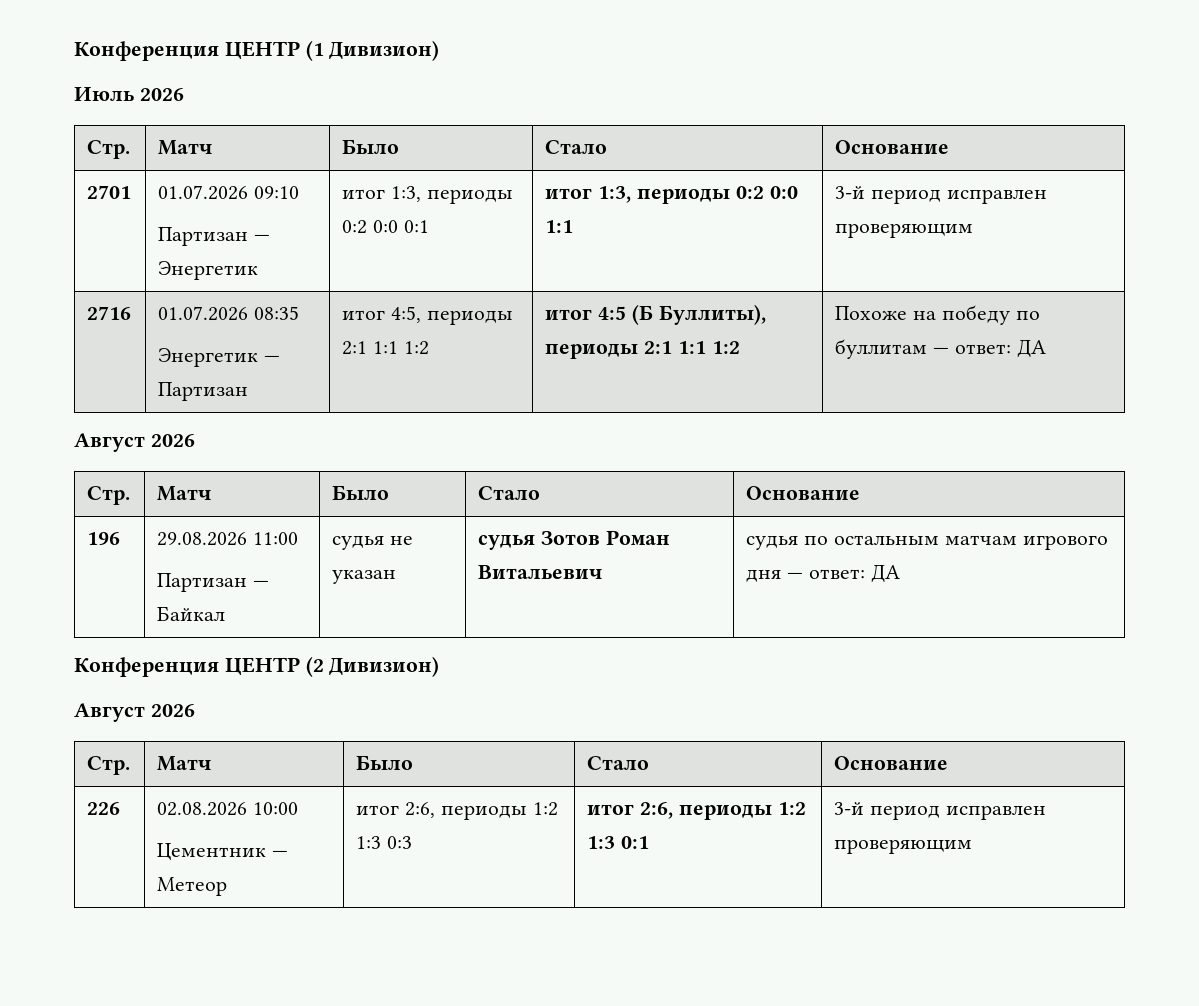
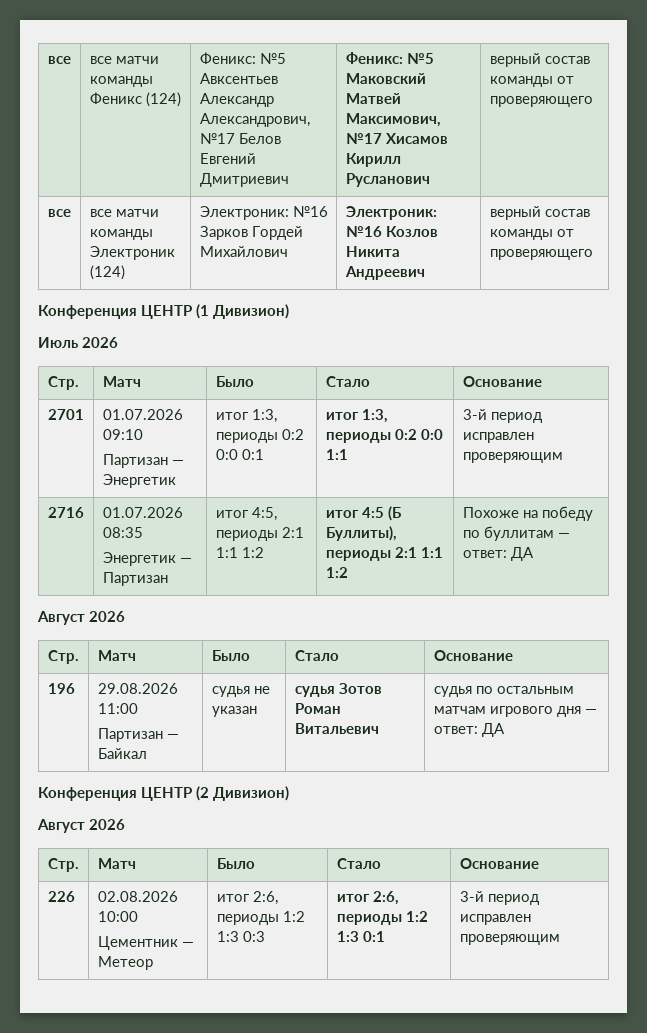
+ все | все матчи команды Феникс (124) | Феникс: №5 Авксентьев Александр Александрович, №17 Белов Евгений Дмитриевич | Феникс: №5 Маковский Матвей Максимович, №17 Хисамов Кирилл Русланович | верный состав команды от проверяющего
+ все | все матчи команды Электроник (124) | Электроник: №16 Зарков Гордей Михайлович | Электроник: №16 Козлов Никита Андреевич | верный состав команды от проверяющего

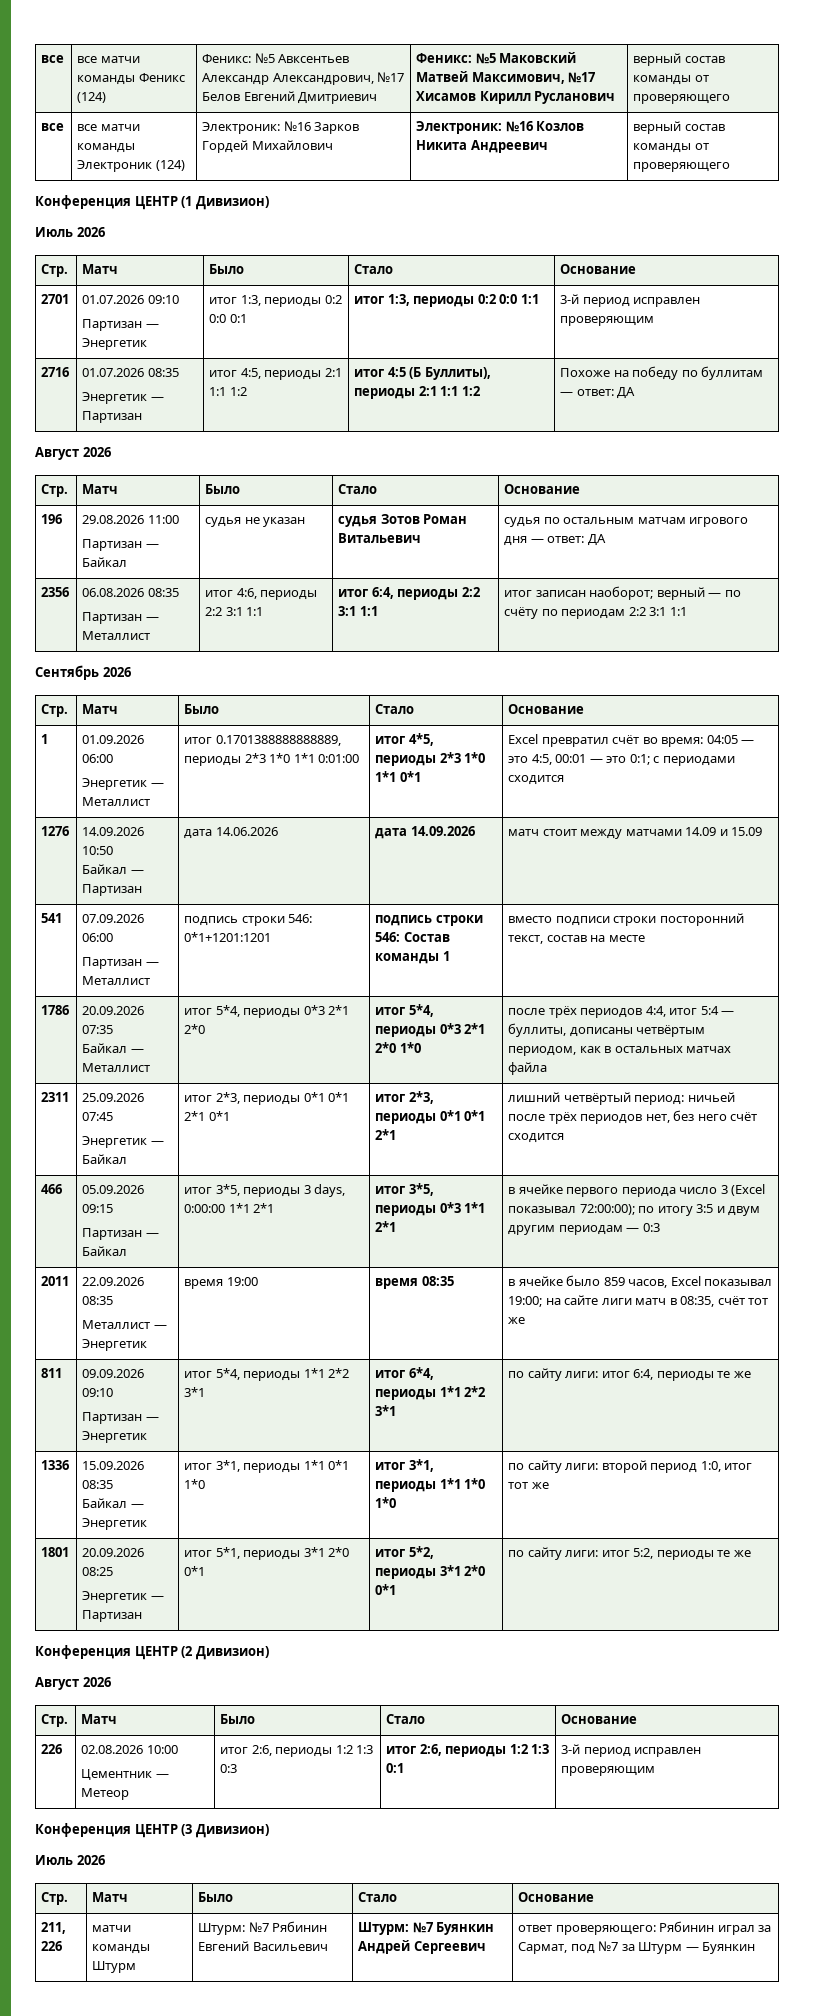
+ 2356 | 06.08.2026 08:35
+ Партизан — Металлист | итог 4:6, периоды 2:2 3:1 1:1 | итог 6:4, периоды 2:2 3:1 1:1 | итог записан наоборот; верный — по счёту по периодам 2:2 3:1 1:1
+ Сентябрь 2026
+ Стр. | Матч | Было | Стало | Основание
+ 1 | 01.09.2026 06:00
+ Энергетик — Металлист | итог 0.1701388888888889, периоды 2*3 1*0 1*1 0:01:00 | итог 4*5, периоды 2*3 1*0 1*1 0*1 | Excel превратил счёт во время: 04:05 — это 4:5, 00:01 — это 0:1; с периодами сходится
+ 1276 | 14.09.2026 10:50
+ Байкал — Партизан | дата 14.06.2026 | дата 14.09.2026 | матч стоит между матчами 14.09 и 15.09
+ 541 | 07.09.2026 06:00
+ Партизан — Металлист | подпись строки 546: 0*1+1201:1201 | подпись строки 546: Состав команды 1 | вместо подписи строки посторонний текст, состав на месте
+ 1786 | 20.09.2026 07:35
+ Байкал — Металлист | итог 5*4, периоды 0*3 2*1 2*0 | итог 5*4, периоды 0*3 2*1 2*0 1*0 | после трёх периодов 4:4, итог 5:4 — буллиты, дописаны четвёртым периодом, как в остальных матчах файла
+ 2311 | 25.09.2026 07:45
+ Энергетик — Байкал | итог 2*3, периоды 0*1 0*1 2*1 0*1 | итог 2*3, периоды 0*1 0*1 2*1 | лишний четвёртый период: ничьей после трёх периодов нет, без него счёт сходится
+ 466 | 05.09.2026 09:15
+ Партизан — Байкал | итог 3*5, периоды 3 days, 0:00:00 1*1 2*1 | итог 3*5, периоды 0*3 1*1 2*1 | в ячейке первого периода число 3 (Excel показывал 72:00:00); по итогу 3:5 и двум другим периодам — 0:3
+ 2011 | 22.09.2026 08:35
+ Металлист — Энергетик | время 19:00 | время 08:35 | в ячейке было 859 часов, Excel показывал 19:00; на сайте лиги матч в 08:35, счёт тот же
+ 811 | 09.09.2026 09:10
+ Партизан — Энергетик | итог 5*4, периоды 1*1 2*2 3*1 | итог 6*4, периоды 1*1 2*2 3*1 | по сайту лиги: итог 6:4, периоды те же
+ 1336 | 15.09.2026 08:35
+ Байкал — Энергетик | итог 3*1, периоды 1*1 0*1 1*0 | итог 3*1, периоды 1*1 1*0 1*0 | по сайту лиги: второй период 1:0, итог тот же
+ 1801 | 20.09.2026 08:25
+ Энергетик — Партизан | итог 5*1, периоды 3*1 2*0 0*1 | итог 5*2, периоды 3*1 2*0 0*1 | по сайту лиги: итог 5:2, периоды те же
+ Конференция ЦЕНТР (3 Дивизион)
+ Июль 2026
+ Стр. | Матч | Было | Стало | Основание
+ 211, 226 | матчи команды Штурм | Штурм: №7 Рябинин Евгений Васильевич | Штурм: №7 Буянкин Андрей Сергеевич | ответ проверяющего: Рябинин играл за Сармат, под №7 за Штурм — Буянкин

